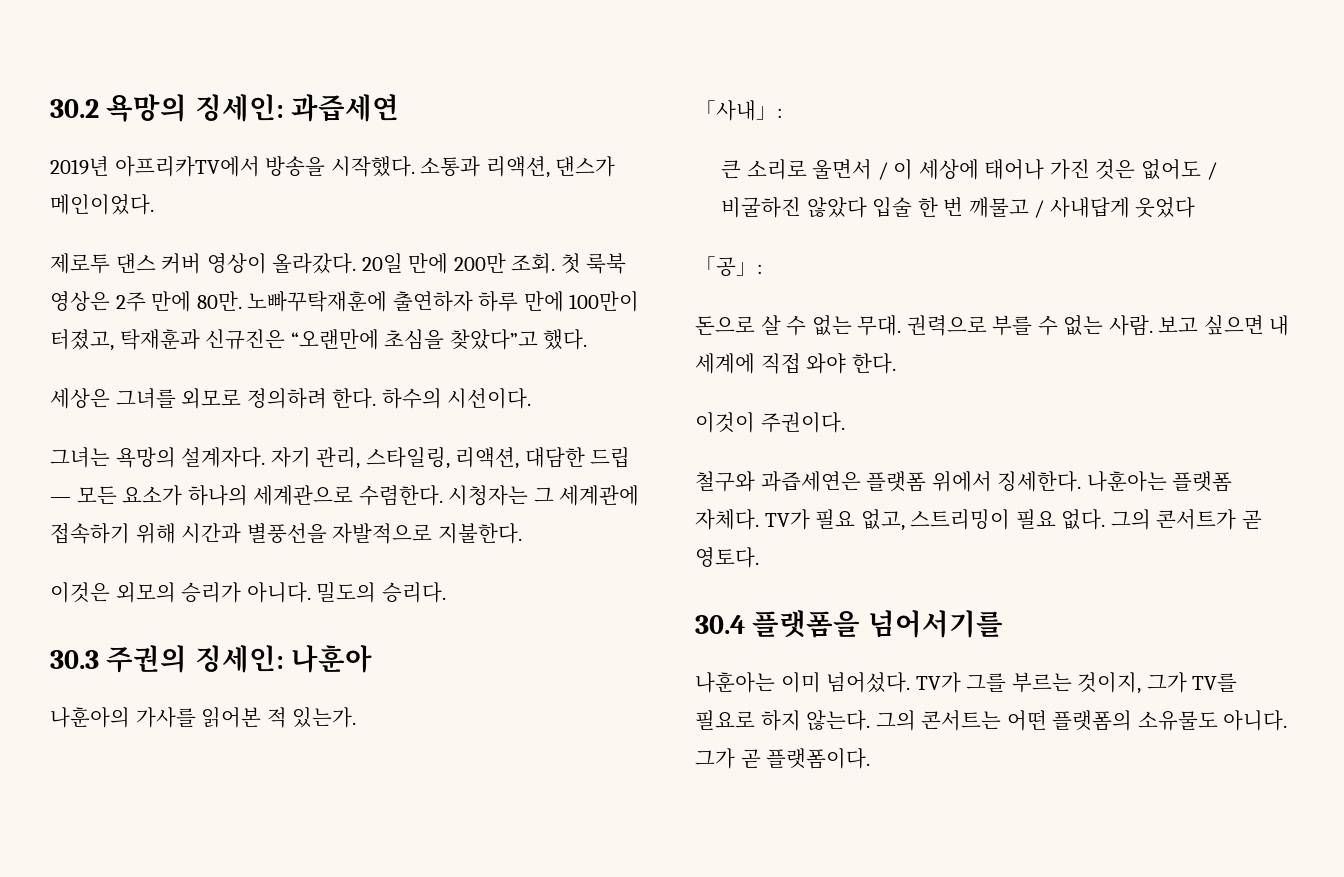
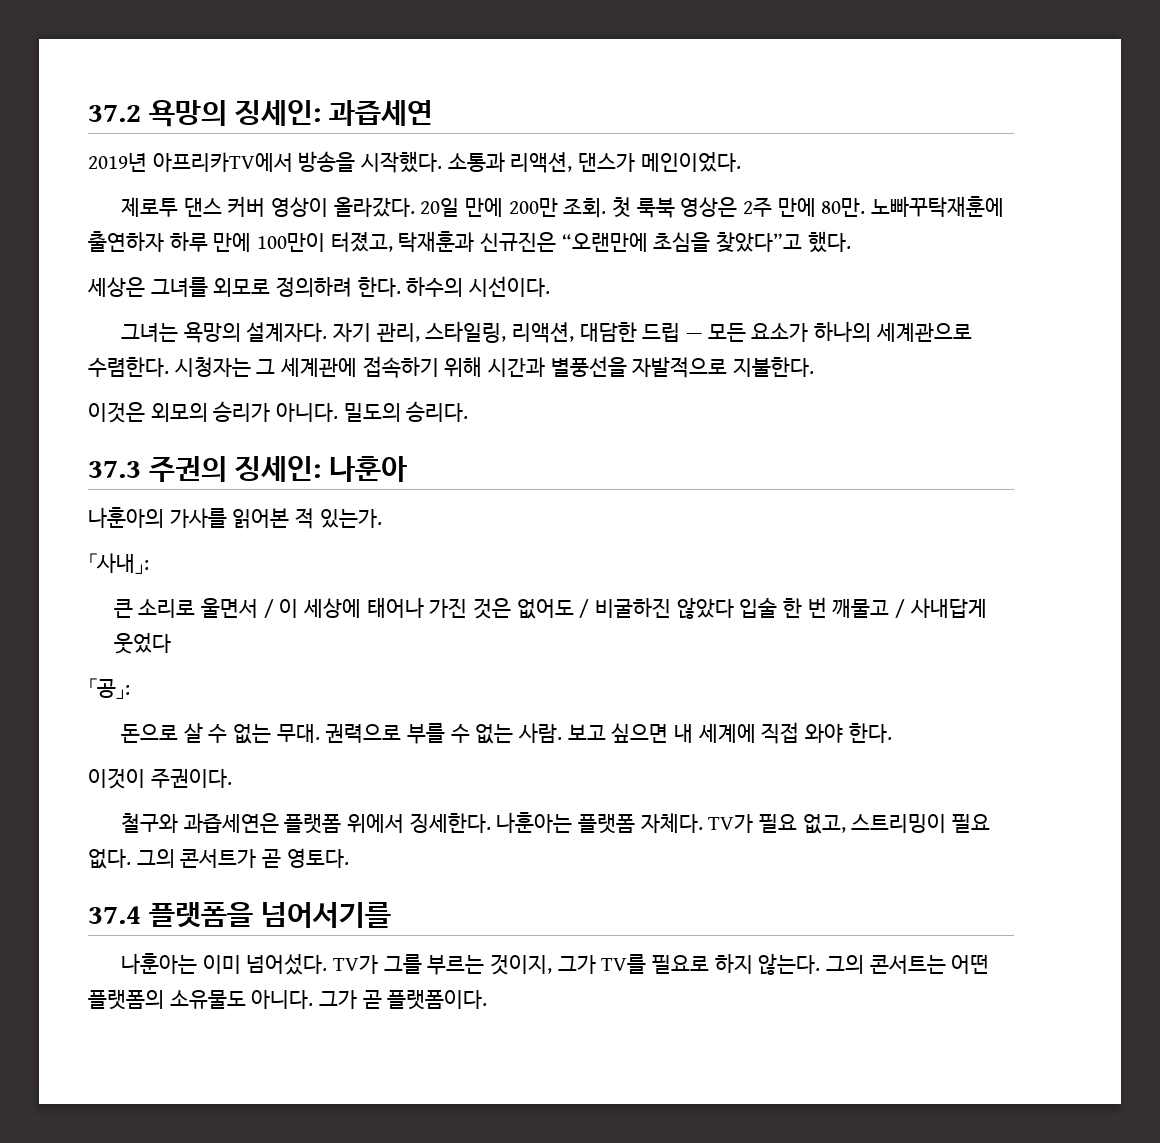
- 30.2 욕망의 징세인: 과즙세연
+ 37.2 욕망의 징세인: 과즙세연
- 30.3 주권의 징세인: 나훈아
+ 37.3 주권의 징세인: 나훈아
- 30.4 플랫폼을 넘어서기를
+ 37.4 플랫폼을 넘어서기를

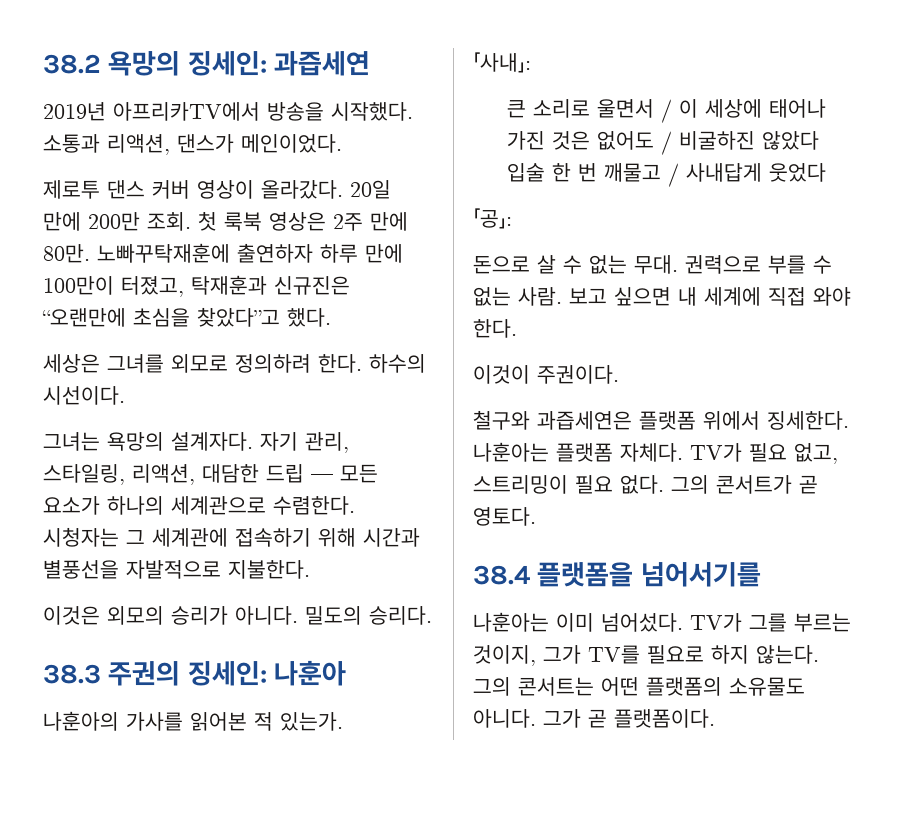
- 37.2 욕망의 징세인: 과즙세연
+ 38.2 욕망의 징세인: 과즙세연
- 37.3 주권의 징세인: 나훈아
+ 38.3 주권의 징세인: 나훈아
- 37.4 플랫폼을 넘어서기를
+ 38.4 플랫폼을 넘어서기를

